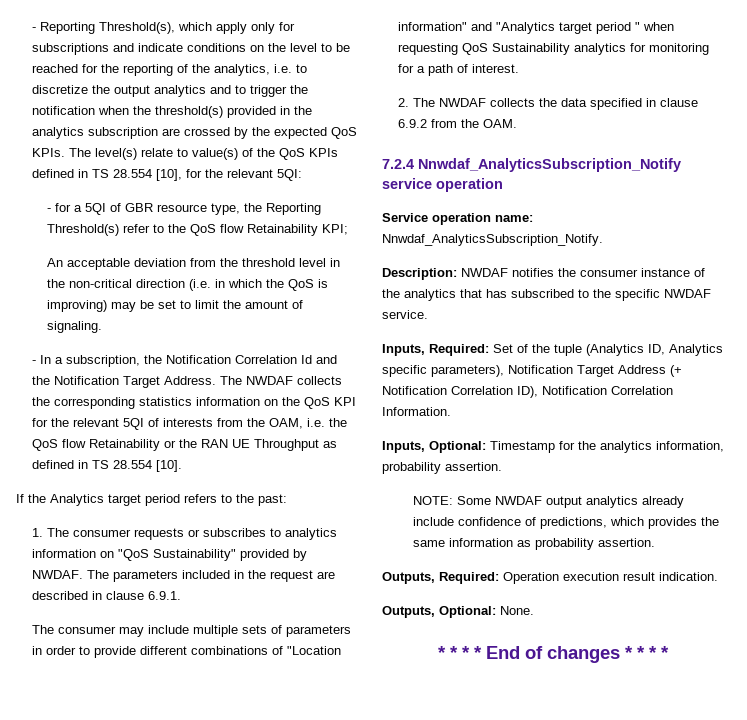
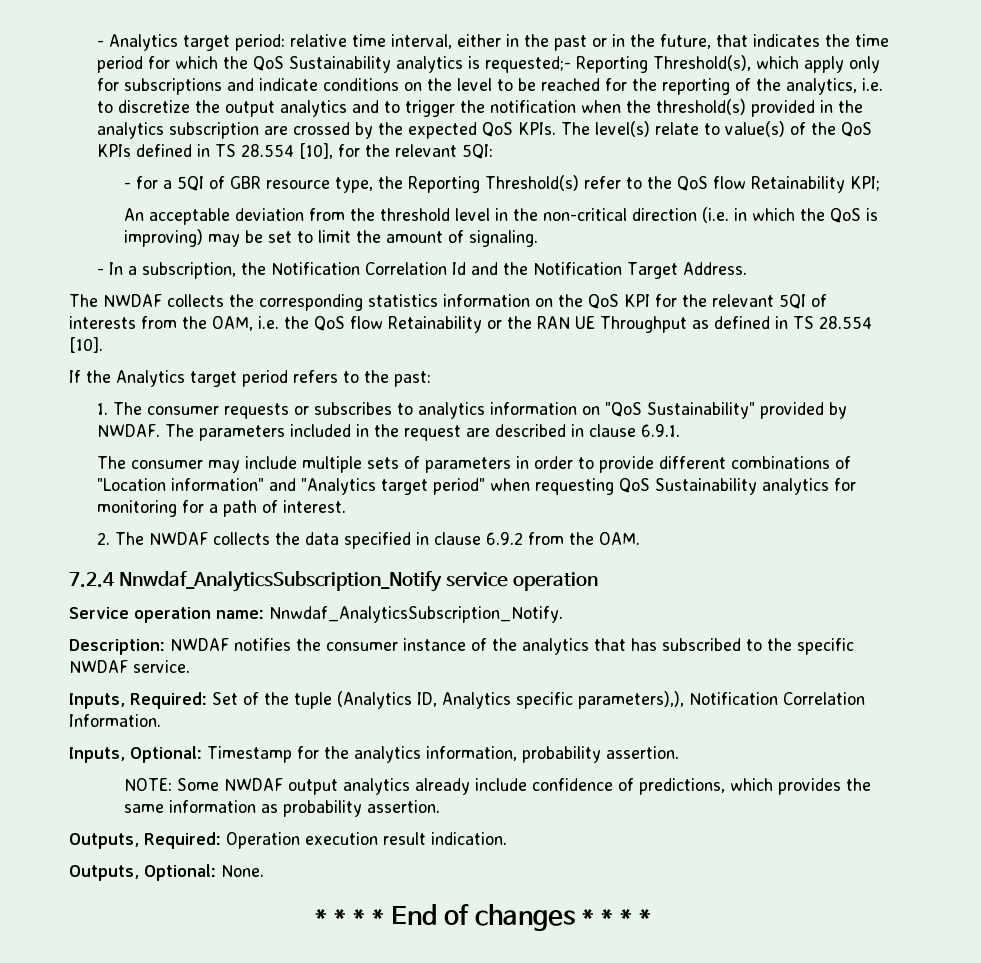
- - Reporting Threshold(s), which apply only for subscriptions and indicate conditions on the level to be reached for the reporting of the analytics, i.e. to discretize the output analytics and to trigger the notification when the threshold(s) provided in the analytics subscription are crossed by the expected QoS KPIs.
+ - Analytics target period: relative time interval, either in the past or in the future, that indicates the time period for which the QoS Sustainability analytics is requested;- Reporting Threshold(s), which apply only for subscriptions and indicate conditions on the level to be reached for the reporting of the analytics, i.e. to discretize the output analytics and to trigger the notification when the threshold(s) provided in the analytics subscription are crossed by the expected QoS KPIs.
- - In a subscription, the Notification Correlation Id and the Notification Target Address. The NWDAF collects the corresponding statistics information on the QoS KPI for the relevant 5QI of interests from the OAM, i.e. the QoS flow Retainability or the RAN UE Throughput as defined in TS 28.554 [10].
+ - In a subscription, the Notification Correlation Id and the Notification Target Address.
+ The NWDAF collects the corresponding statistics information on the QoS KPI for the relevant 5QI of interests from the OAM, i.e. the QoS flow Retainability or the RAN UE Throughput as defined in TS 28.554 [10].
- The consumer may include multiple sets of parameters in order to provide different combinations of "Location information" and "Analytics target period " when requesting QoS Sustainability analytics for monitoring for a path of interest.
+ The consumer may include multiple sets of parameters in order to provide different combinations of "Location information" and "Analytics target period" when requesting QoS Sustainability analytics for monitoring for a path of interest.
- Inputs, Required: Set of the tuple (Analytics ID, Analytics specific parameters), Notification Target Address (+ Notification Correlation ID), Notification Correlation Information.
+ Inputs, Required: Set of the tuple (Analytics ID, Analytics specific parameters),), Notification Correlation Information.

